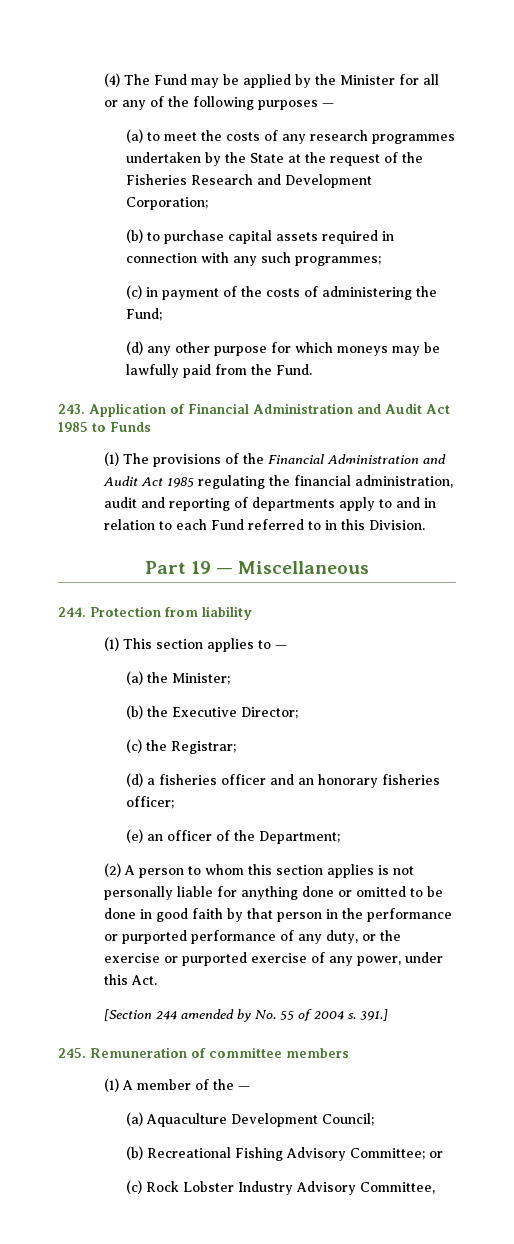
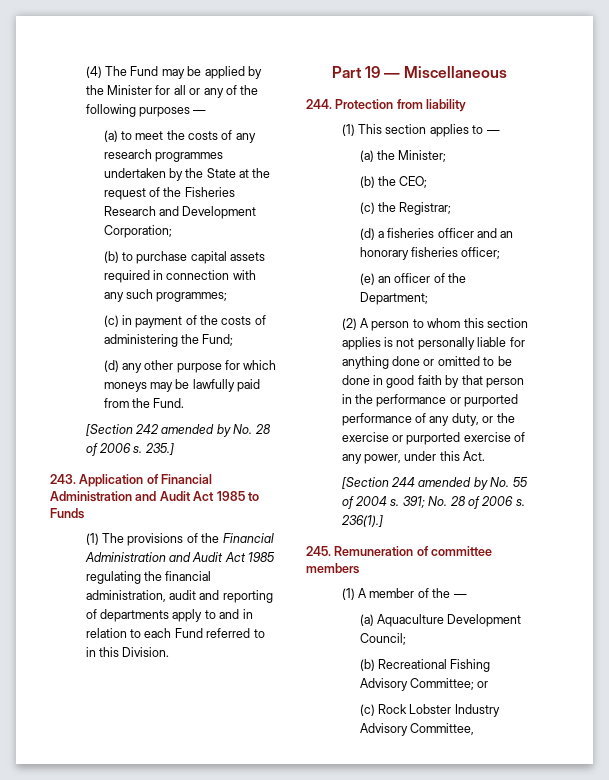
+ [Section 242 amended by No. 28 of 2006 s. 235.]
- (b) the Executive Director;
+ (b) the CEO;
- 391.]
+ 391; No. 28 of 2006 s. 236(1).]

